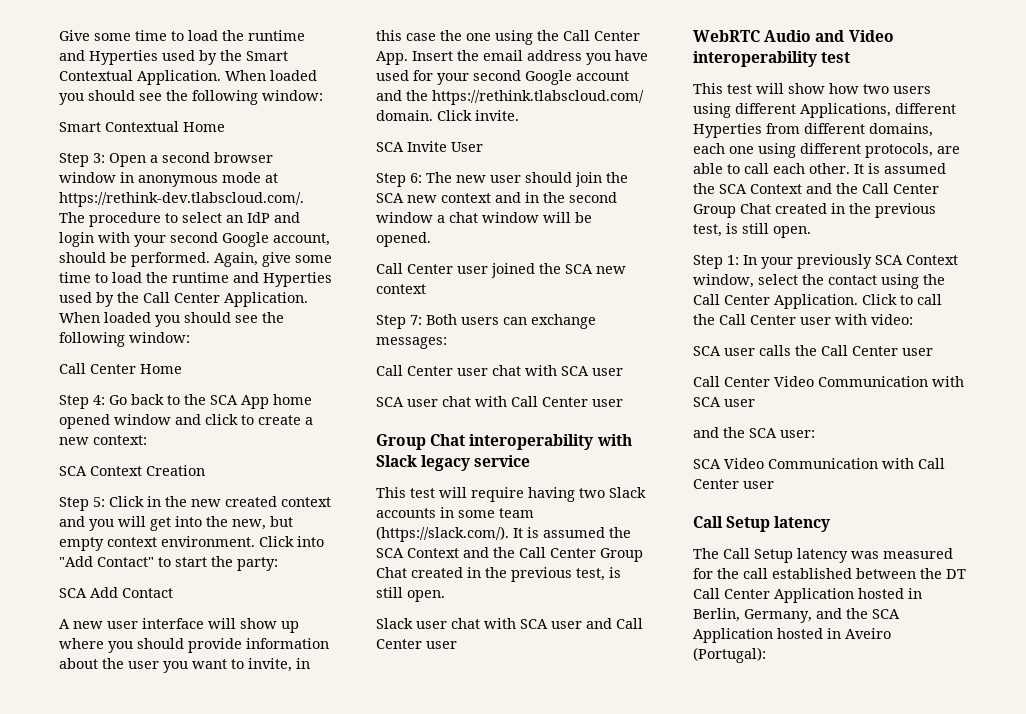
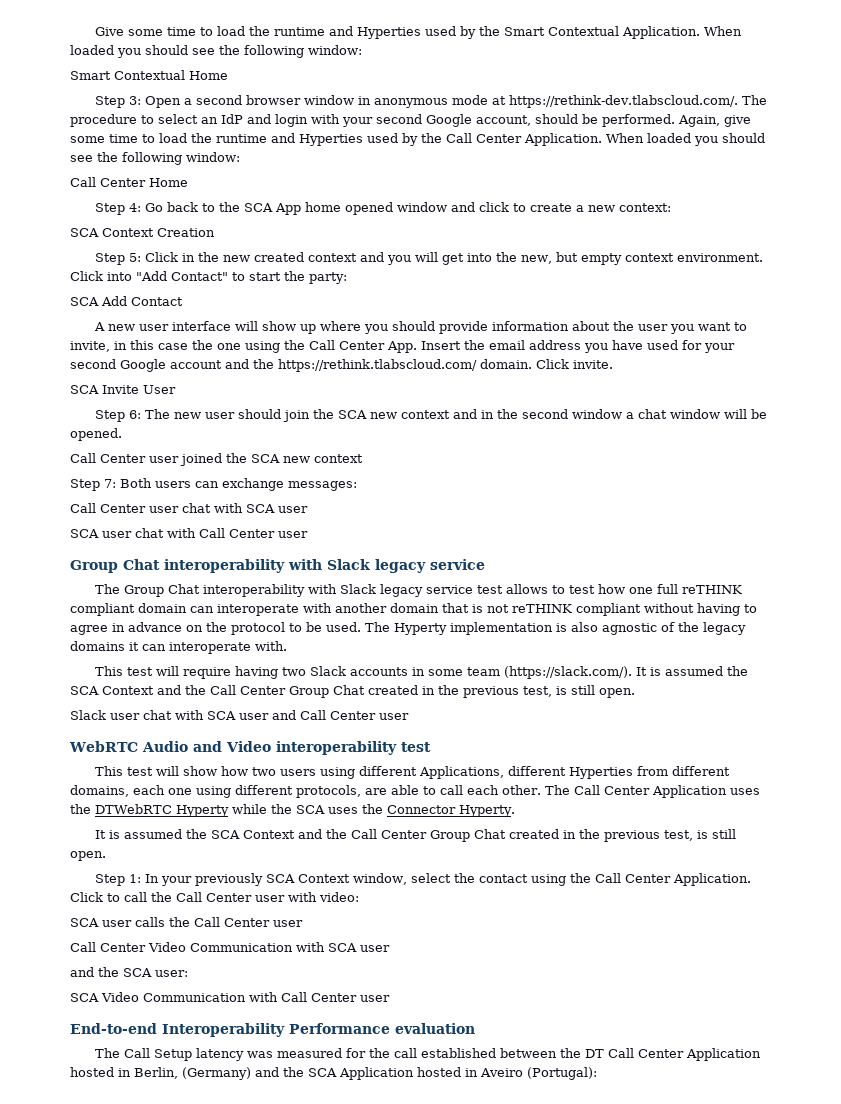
+ The Group Chat interoperability with Slack legacy service test allows to test how one full reTHINK compliant domain can interoperate with another domain that is not reTHINK compliant without having to agree in advance on the protocol to be used. The Hyperty implementation is also agnostic of the legacy domains it can interoperate with.
- This test will show how two users using different Applications, different Hyperties from different domains, each one using different protocols, are able to call each other. It is assumed the SCA Context and the Call Center Group Chat created in the previous test, is still open.
+ This test will show how two users using different Applications, different Hyperties from different domains, each one using different protocols, are able to call each other. The Call Center Application uses the DTWebRTC Hyperty while the SCA uses the Connector Hyperty.
+ It is assumed the SCA Context and the Call Center Group Chat created in the previous test, is still open.
  SCA Video Communication with Call Center user
- Call Setup latency
+ End-to-end Interoperability Performance evaluation
- The Call Setup latency was measured for the call established between the DT Call Center Application hosted in Berlin, Germany, and the SCA Application hosted in Aveiro (Portugal):
+ The Call Setup latency was measured for the call established between the DT Call Center Application hosted in Berlin, (Germany) and the SCA Application hosted in Aveiro (Portugal):

